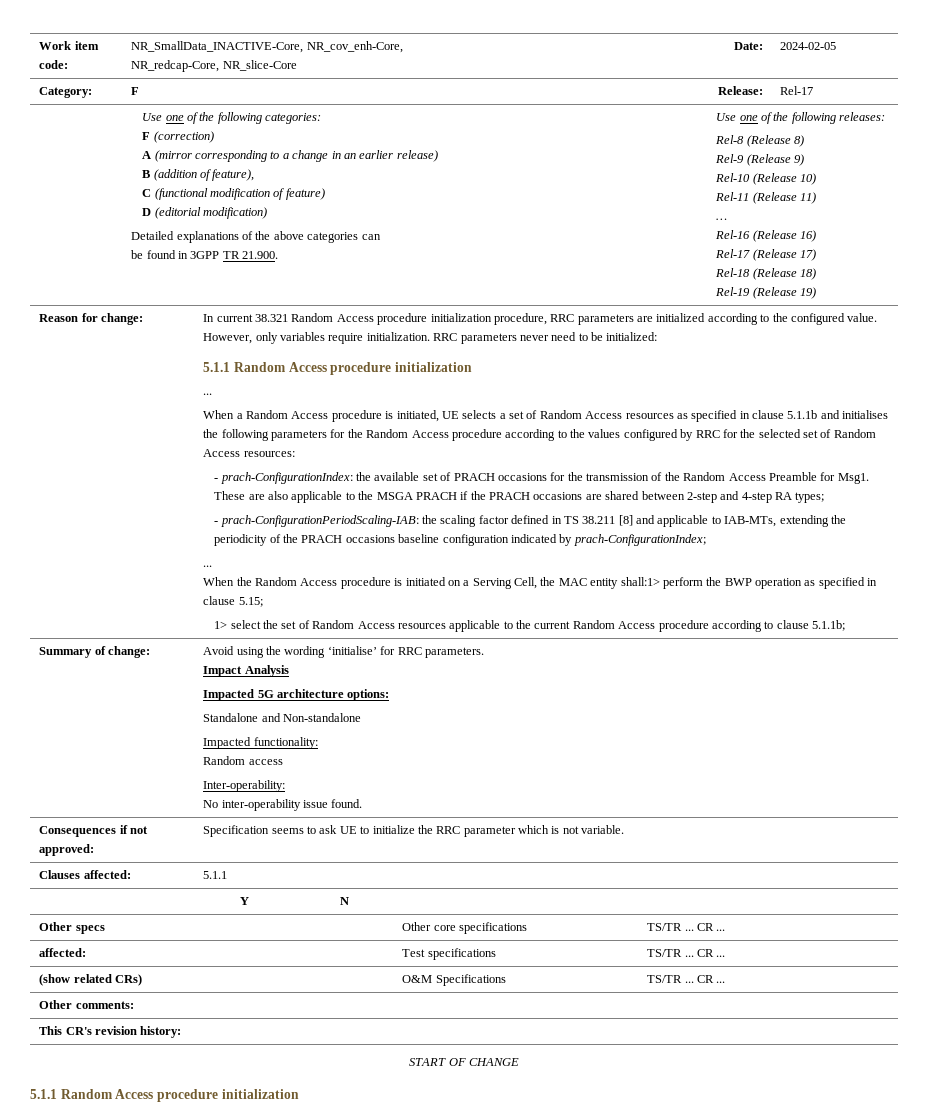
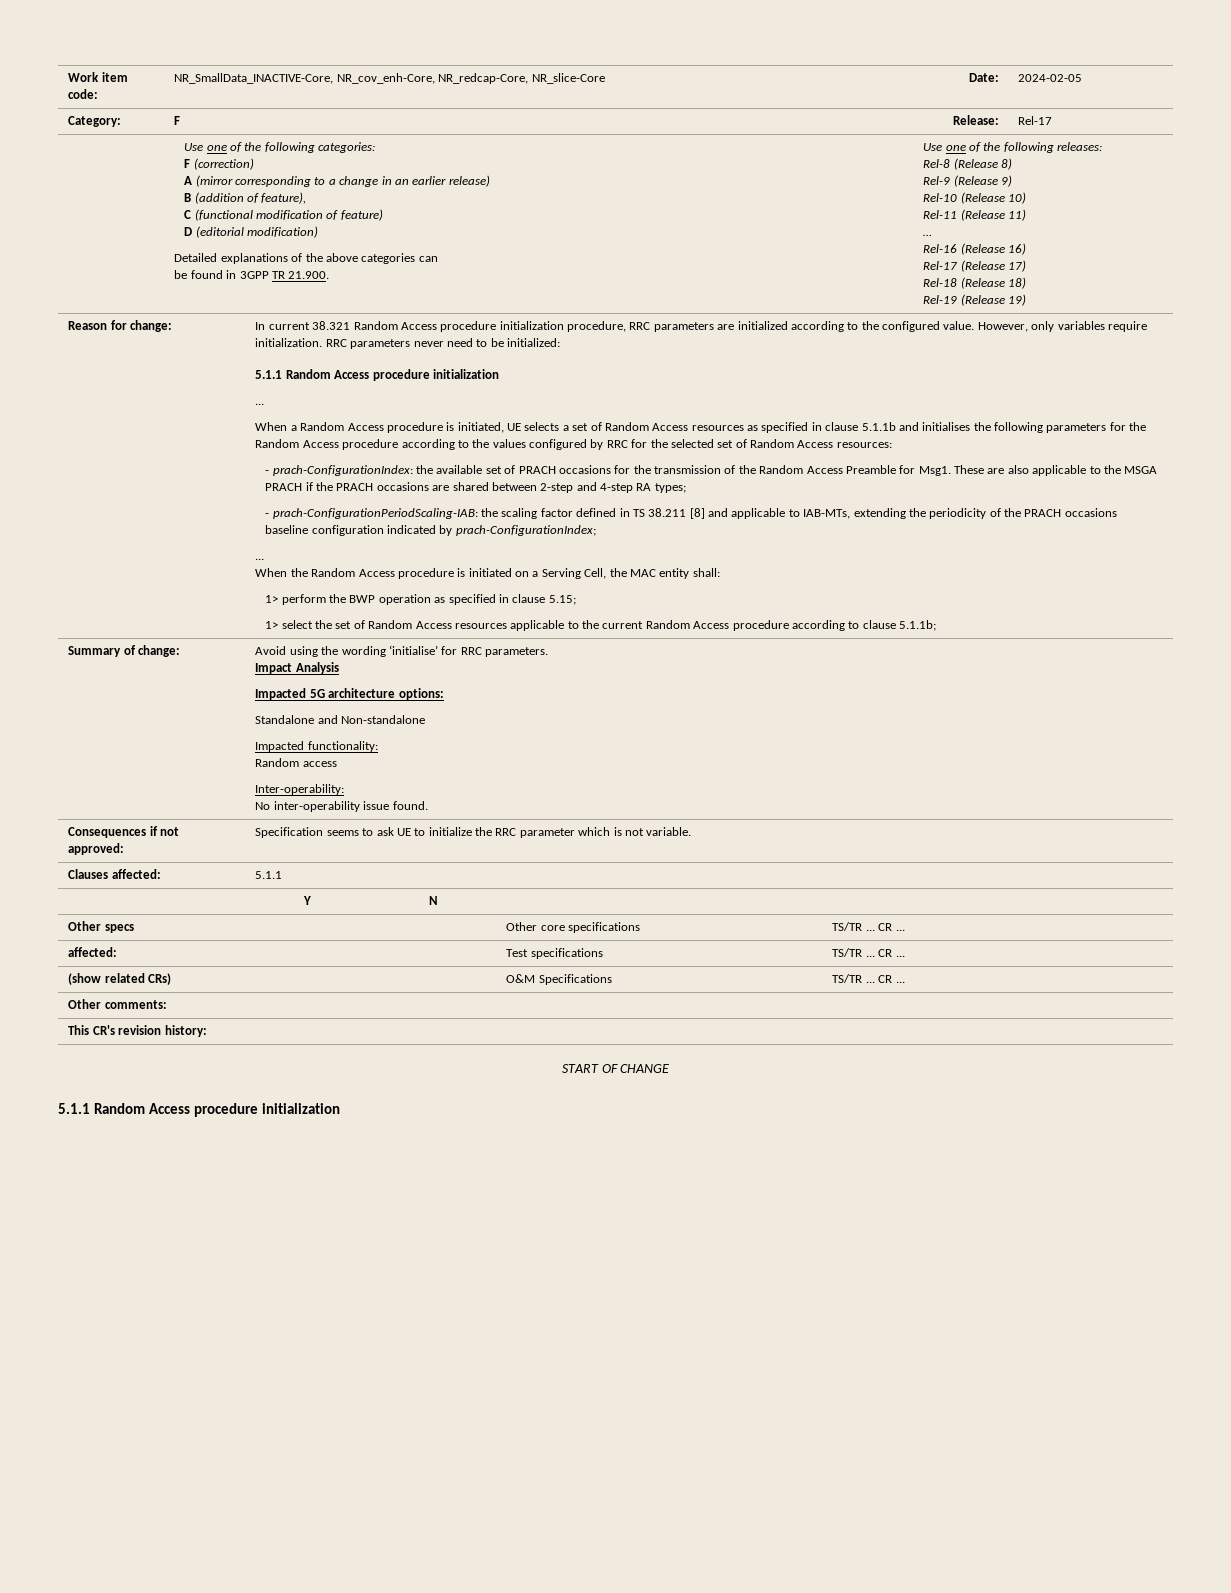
- When the Random Access procedure is initiated on a Serving Cell, the MAC entity shall:1> perform the BWP operation as specified in clause 5.15;
+ When the Random Access procedure is initiated on a Serving Cell, the MAC entity shall:
+ 1> perform the BWP operation as specified in clause 5.15;

